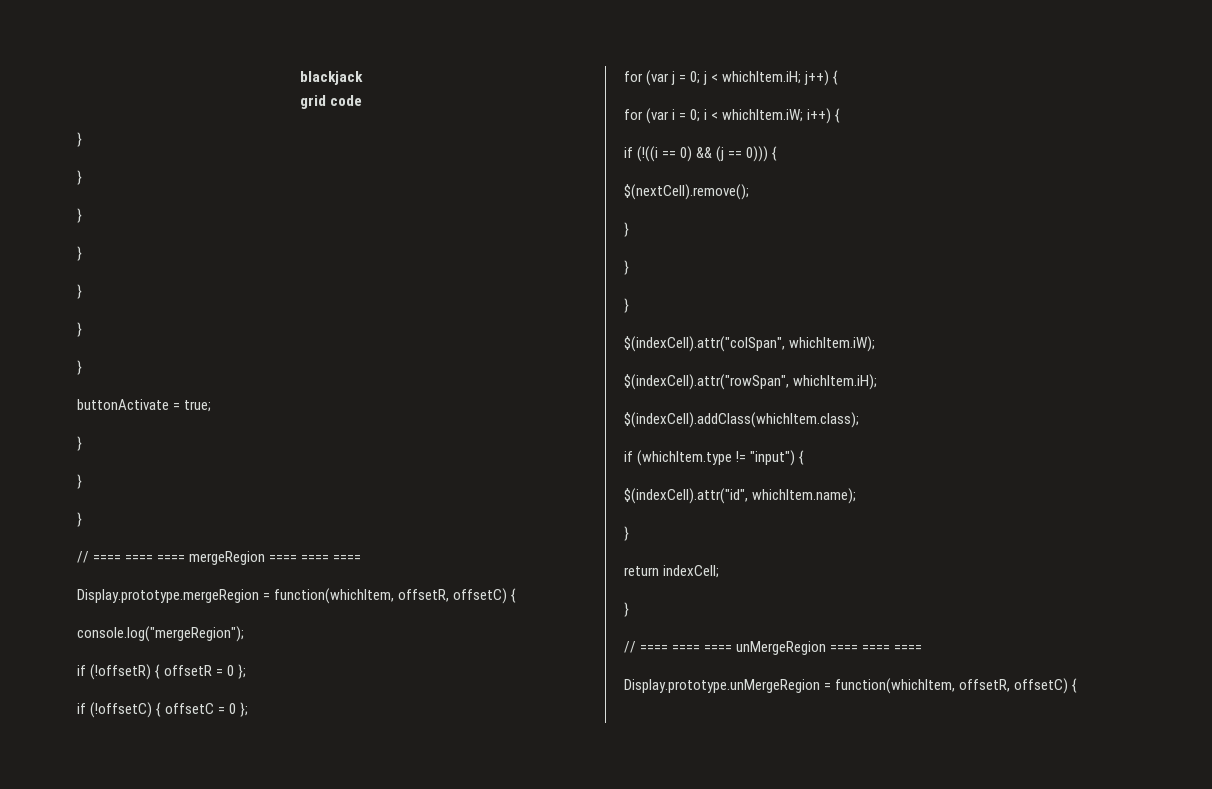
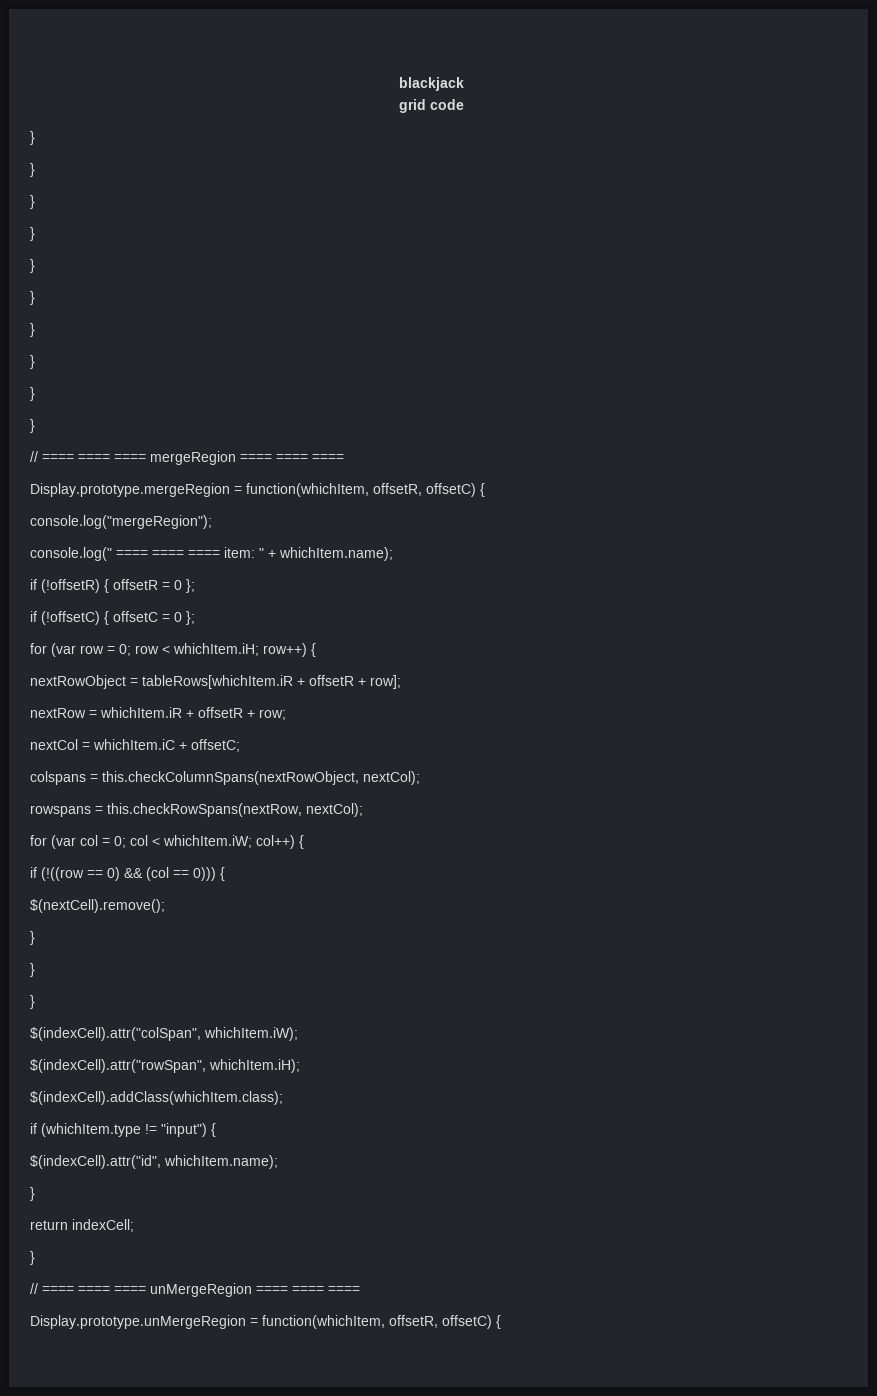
- buttonActivate = true;
+ console.log(" ==== ==== ==== item: " + whichItem.name);
- for (var j = 0; j < whichItem.iH; j++) {
- for (var i = 0; i < whichItem.iW; i++) {
+ for (var row = 0; row < whichItem.iH; row++) {
+ nextRowObject = tableRows[whichItem.iR + offsetR + row];
+ nextRow = whichItem.iR + offsetR + row;
+ nextCol = whichItem.iC + offsetC;
+ colspans = this.checkColumnSpans(nextRowObject, nextCol);
+ rowspans = this.checkRowSpans(nextRow, nextCol);
+ for (var col = 0; col < whichItem.iW; col++) {
- if (!((i == 0) && (j == 0))) {
+ if (!((row == 0) && (col == 0))) {

